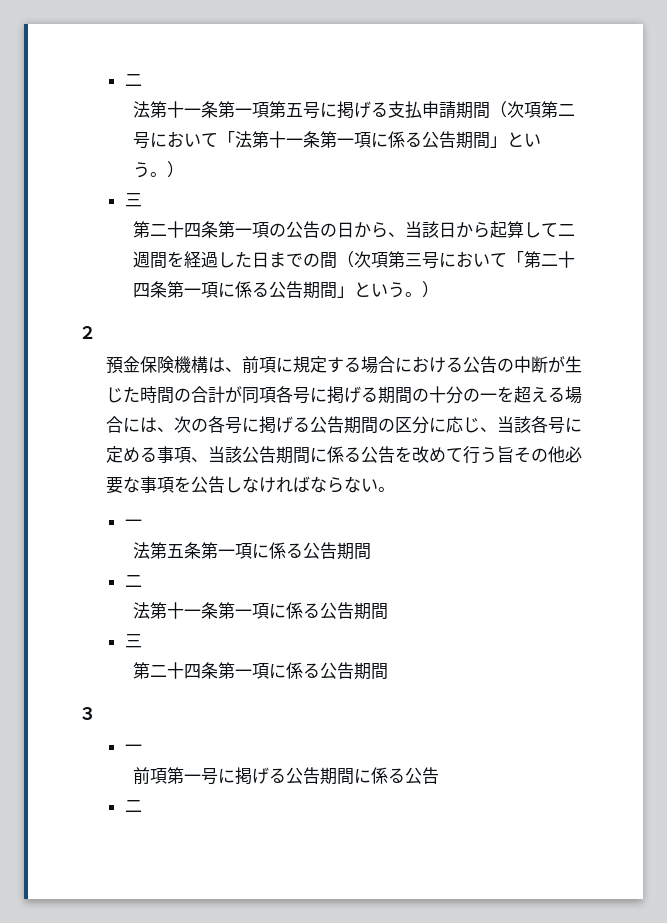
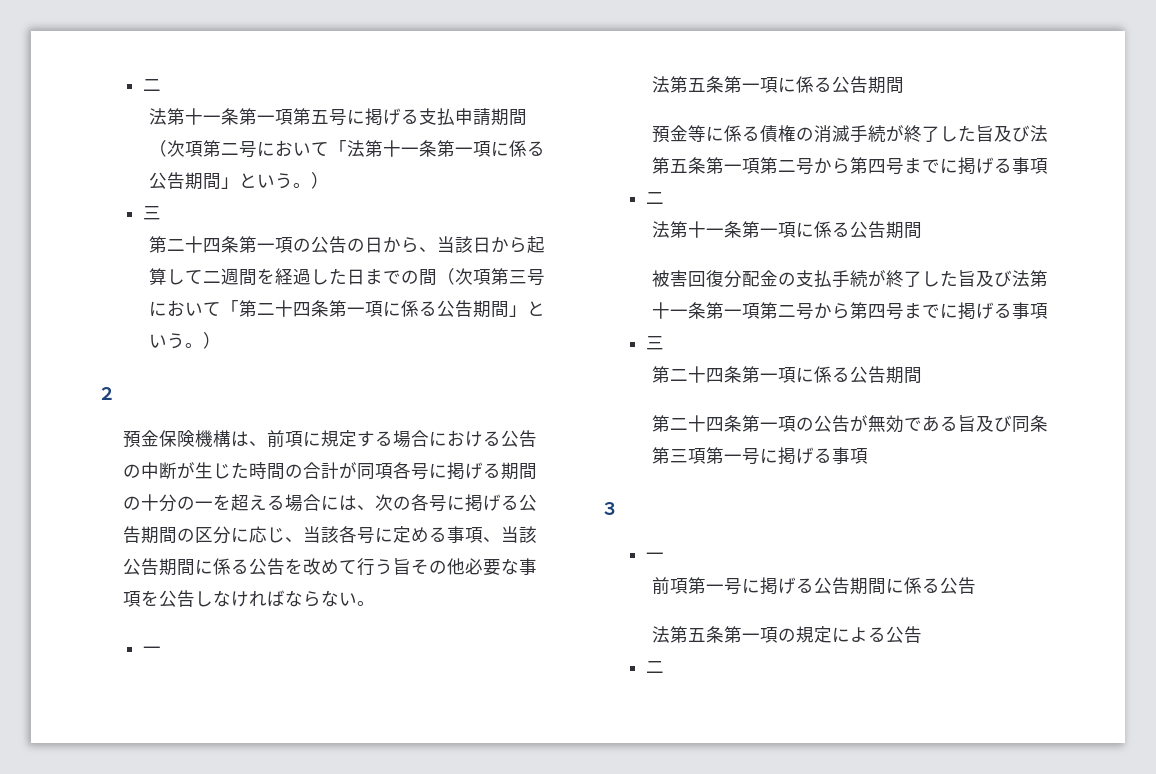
+ 預金等に係る債権の消滅手続が終了した旨及び法第五条第一項第二号から第四号までに掲げる事項
+ 被害回復分配金の支払手続が終了した旨及び法第十一条第一項第二号から第四号までに掲げる事項
+ 第二十四条第一項の公告が無効である旨及び同条第三項第一号に掲げる事項
+ 法第五条第一項の規定による公告

